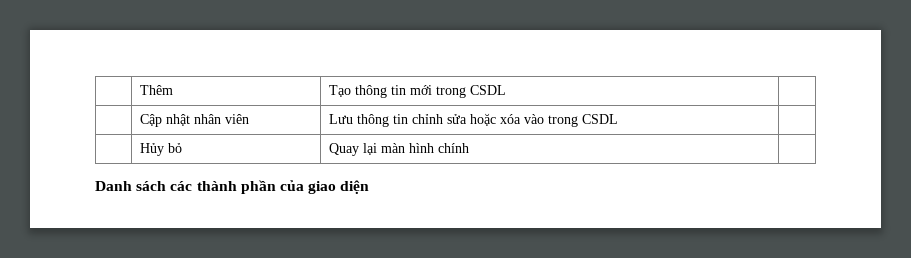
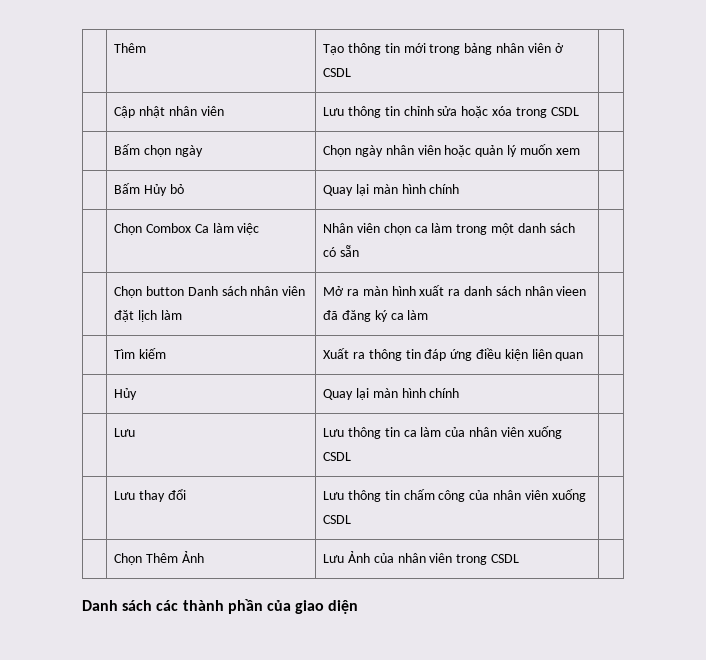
- | Thêm | Tạo thông tin mới trong CSDL |
+ | Thêm | Tạo thông tin mới trong bảng nhân viên ở CSDL |
- | Cập nhật nhân viên | Lưu thông tin chỉnh sửa hoặc xóa vào trong CSDL |
- | Hủy bỏ | Quay lại màn hình chính |
+ | Cập nhật nhân viên | Lưu thông tin chỉnh sửa hoặc xóa trong CSDL |
+ | Bấm chọn ngày | Chọn ngày nhân viên hoặc quản lý muốn xem |
+ | Bấm Hủy bỏ | Quay lại màn hình chính |
+ | Chọn Combox Ca làm việc | Nhân viên chọn ca làm trong một danh sách có sẵn |
+ | Chọn button Danh sách nhân viên đặt lịch làm | Mở ra màn hình xuất ra danh sách nhân vieen đã đăng ký ca làm |
+ | Tìm kiếm | Xuất ra thông tin đáp ứng điều kiện liên quan |
+ | Hủy | Quay lại màn hình chính |
+ | Lưu | Lưu thông tin ca làm của nhân viên xuống CSDL |
+ | Lưu thay đổi | Lưu thông tin chấm công của nhân viên xuống CSDL |
+ | Chọn Thêm Ảnh | Lưu Ảnh của nhân viên trong CSDL |

